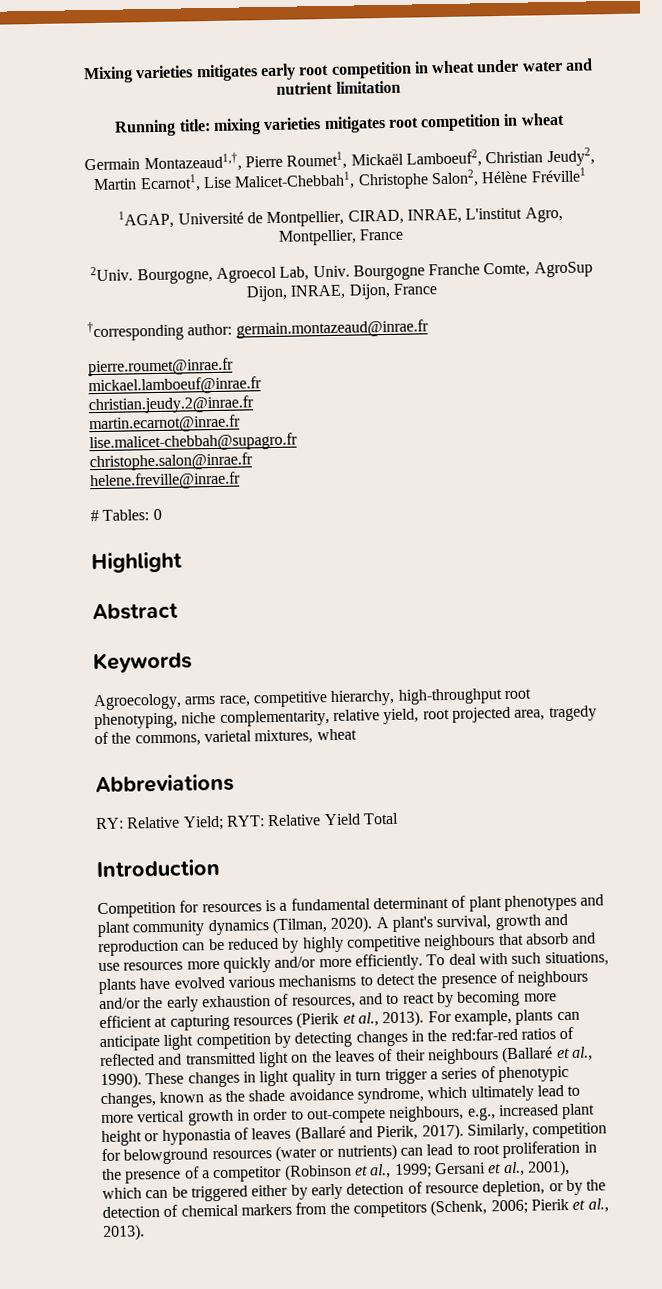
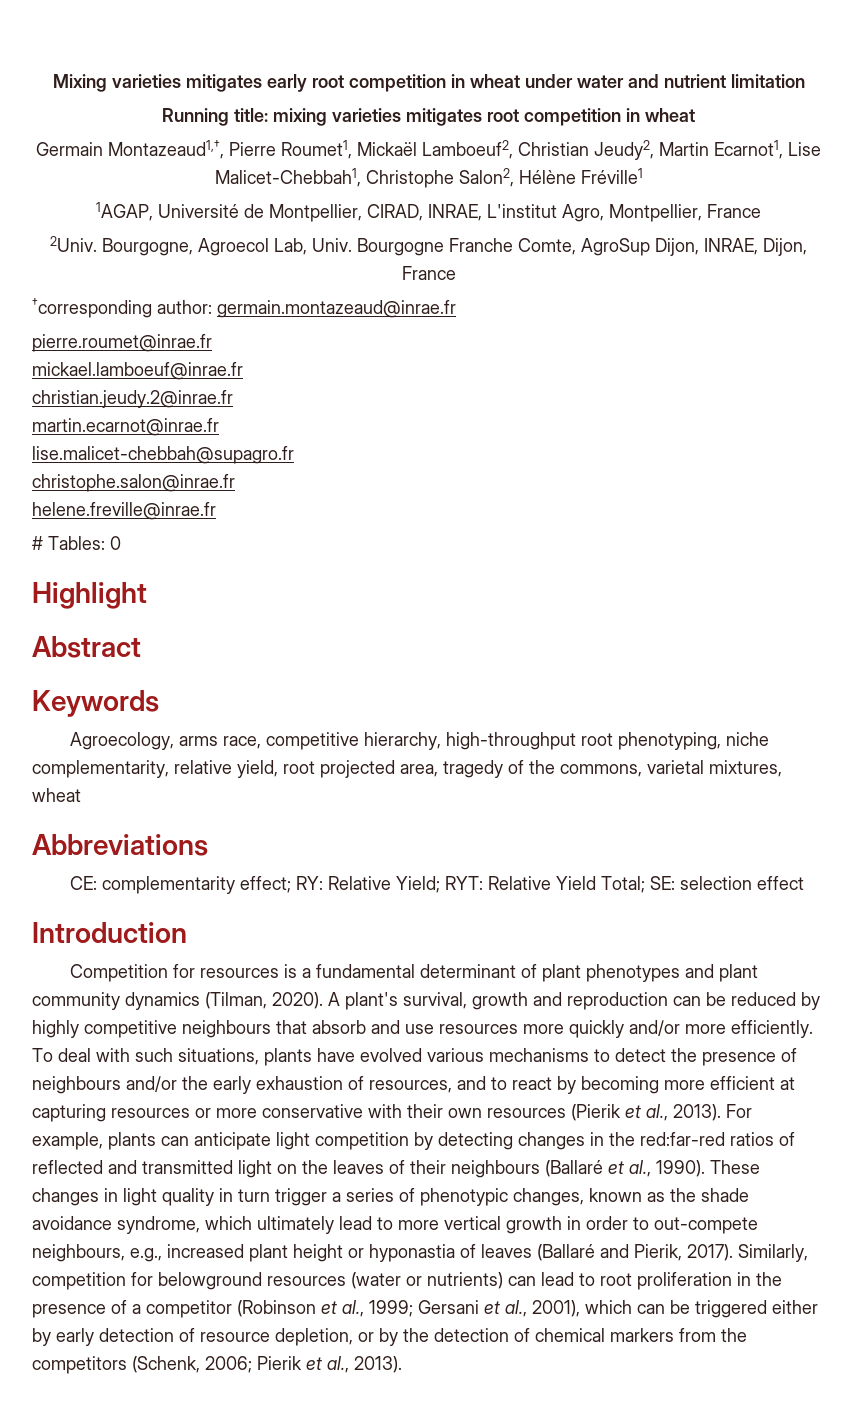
- RY: Relative Yield; RYT: Relative Yield Total
+ CE: complementarity effect; RY: Relative Yield; RYT: Relative Yield Total; SE: selection effect
- To deal with such situations, plants have evolved various mechanisms to detect the presence of neighbours and/or the early exhaustion of resources, and to react by becoming more efficient at capturing resources (Pierik et al., 2013).
+ To deal with such situations, plants have evolved various mechanisms to detect the presence of neighbours and/or the early exhaustion of resources, and to react by becoming more efficient at capturing resources or more conservative with their own resources (Pierik et al., 2013).

